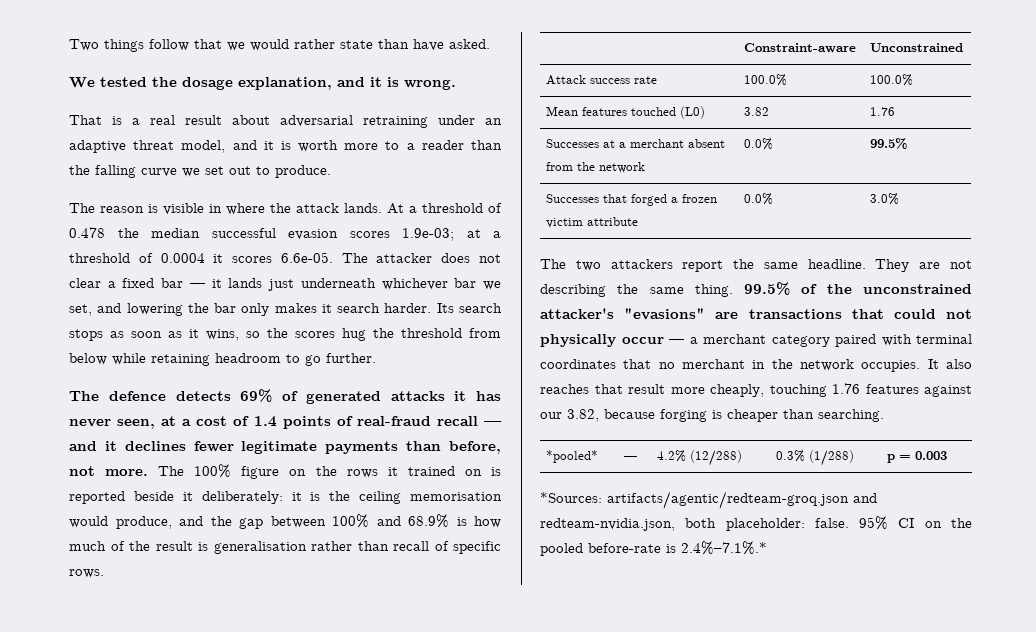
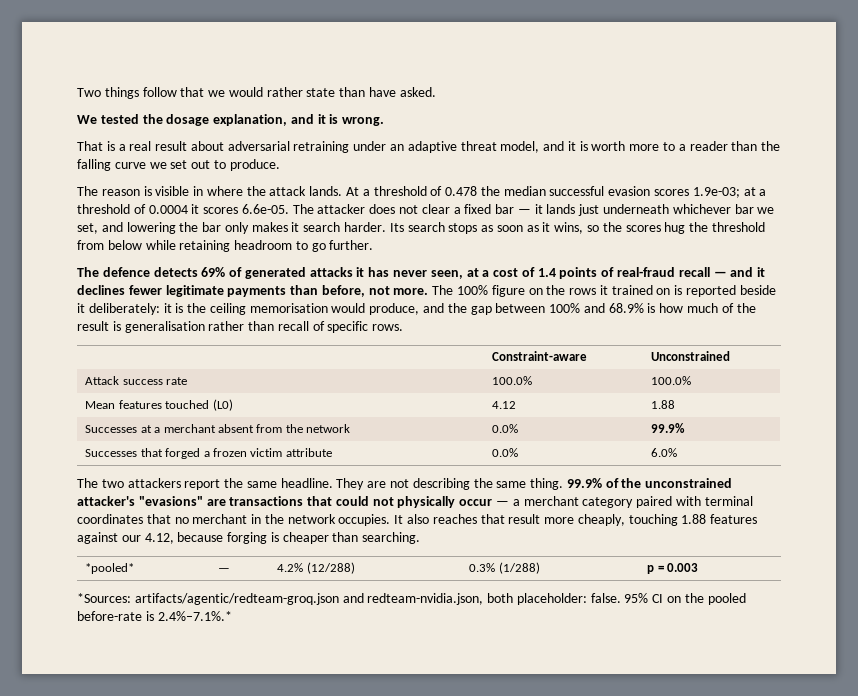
- Mean features touched (L0) | 3.82 | 1.76
+ Mean features touched (L0) | 4.12 | 1.88
- Successes at a merchant absent from the network | 0.0% | 99.5%
+ Successes at a merchant absent from the network | 0.0% | 99.9%
- Successes that forged a frozen victim attribute | 0.0% | 3.0%
+ Successes that forged a frozen victim attribute | 0.0% | 6.0%
- 99.5% of the unconstrained attacker's "evasions" are transactions that could not physically occur — a merchant category paired with terminal coordinates that no merchant in the network occupies.
+ 99.9% of the unconstrained attacker's "evasions" are transactions that could not physically occur — a merchant category paired with terminal coordinates that no merchant in the network occupies.
- It also reaches that result more cheaply, touching 1.76 features against our 3.82, because forging is cheaper than searching.
+ It also reaches that result more cheaply, touching 1.88 features against our 4.12, because forging is cheaper than searching.

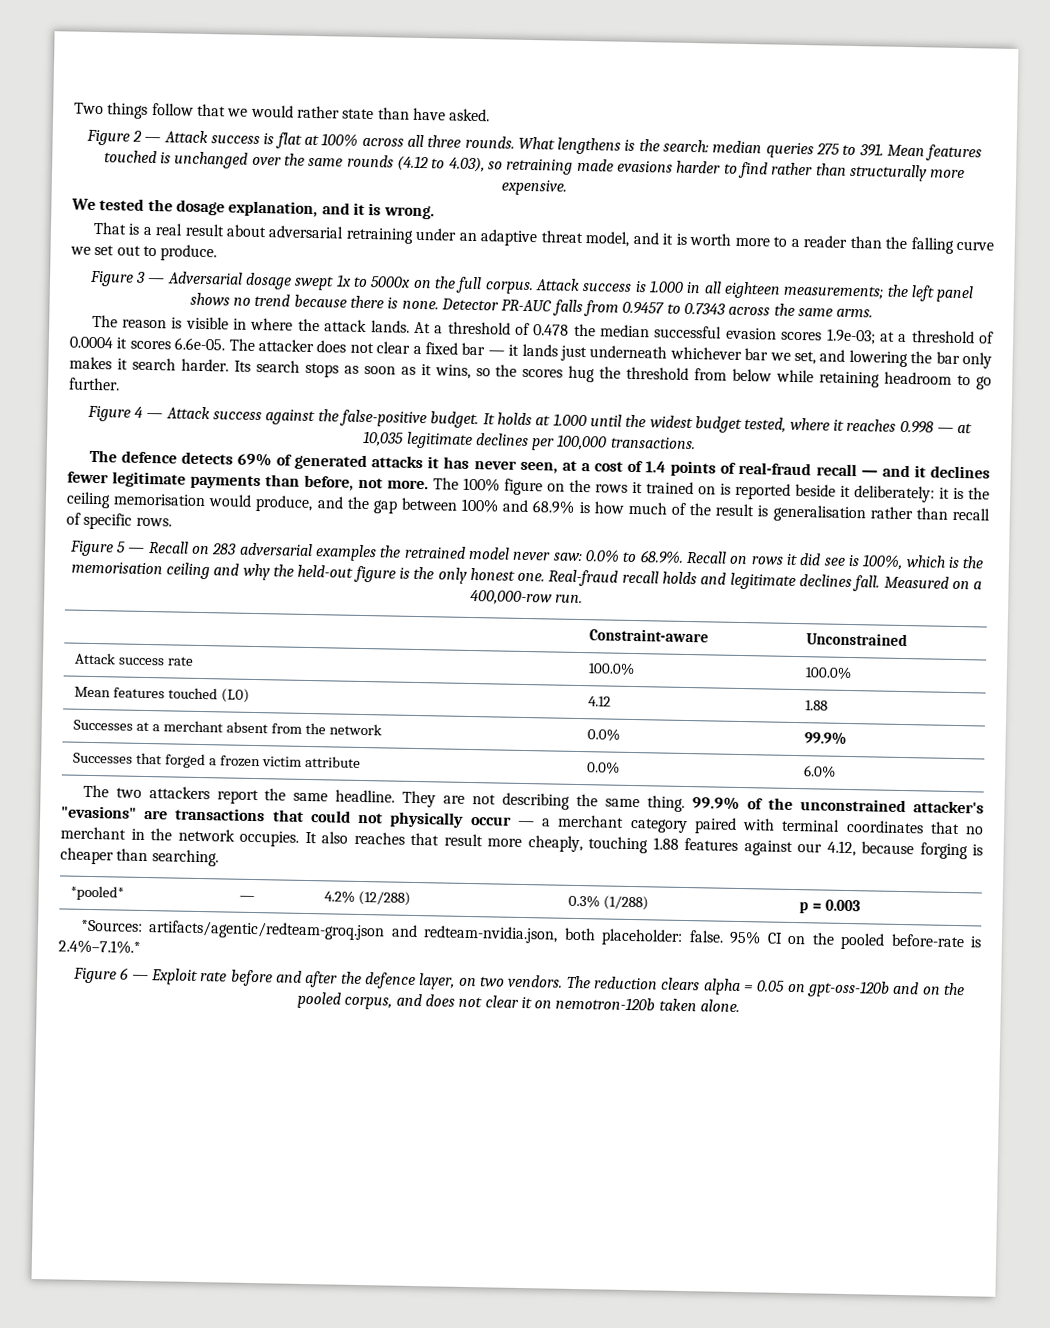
+ Figure 2 — Attack success is flat at 100% across all three rounds. What lengthens is the search: median queries 275 to 391. Mean features touched is unchanged over the same rounds (4.12 to 4.03), so retraining made evasions harder to find rather than structurally more expensive.
+ Figure 3 — Adversarial dosage swept 1x to 5000x on the full corpus. Attack success is 1.000 in all eighteen measurements; the left panel shows no trend because there is none. Detector PR-AUC falls from 0.9457 to 0.7343 across the same arms.
+ Figure 4 — Attack success against the false-positive budget. It holds at 1.000 until the widest budget tested, where it reaches 0.998 — at 10,035 legitimate declines per 100,000 transactions.
+ Figure 5 — Recall on 283 adversarial examples the retrained model never saw: 0.0% to 68.9%. Recall on rows it did see is 100%, which is the memorisation ceiling and why the held-out figure is the only honest one. Real-fraud recall holds and legitimate declines fall. Measured on a 400,000-row run.
+ Figure 6 — Exploit rate before and after the defence layer, on two vendors. The reduction clears alpha = 0.05 on gpt-oss-120b and on the pooled corpus, and does not clear it on nemotron-120b taken alone.

